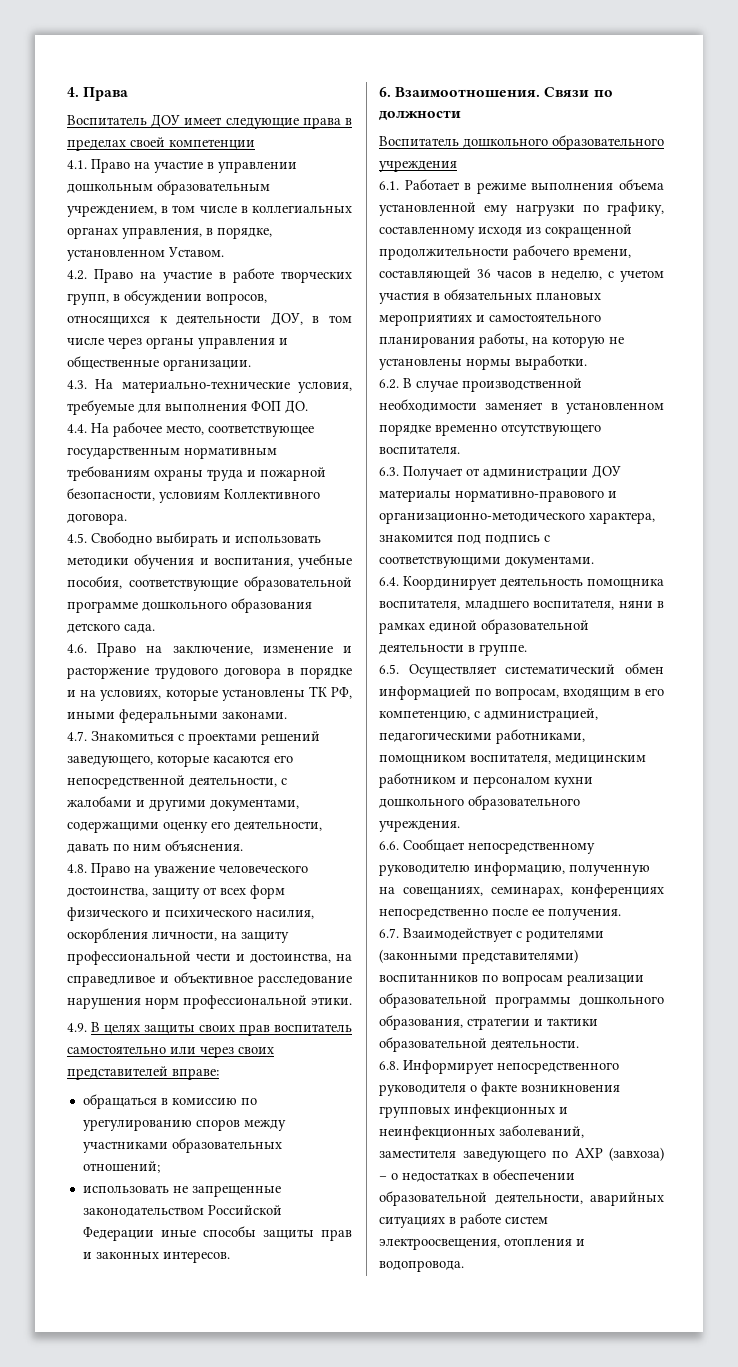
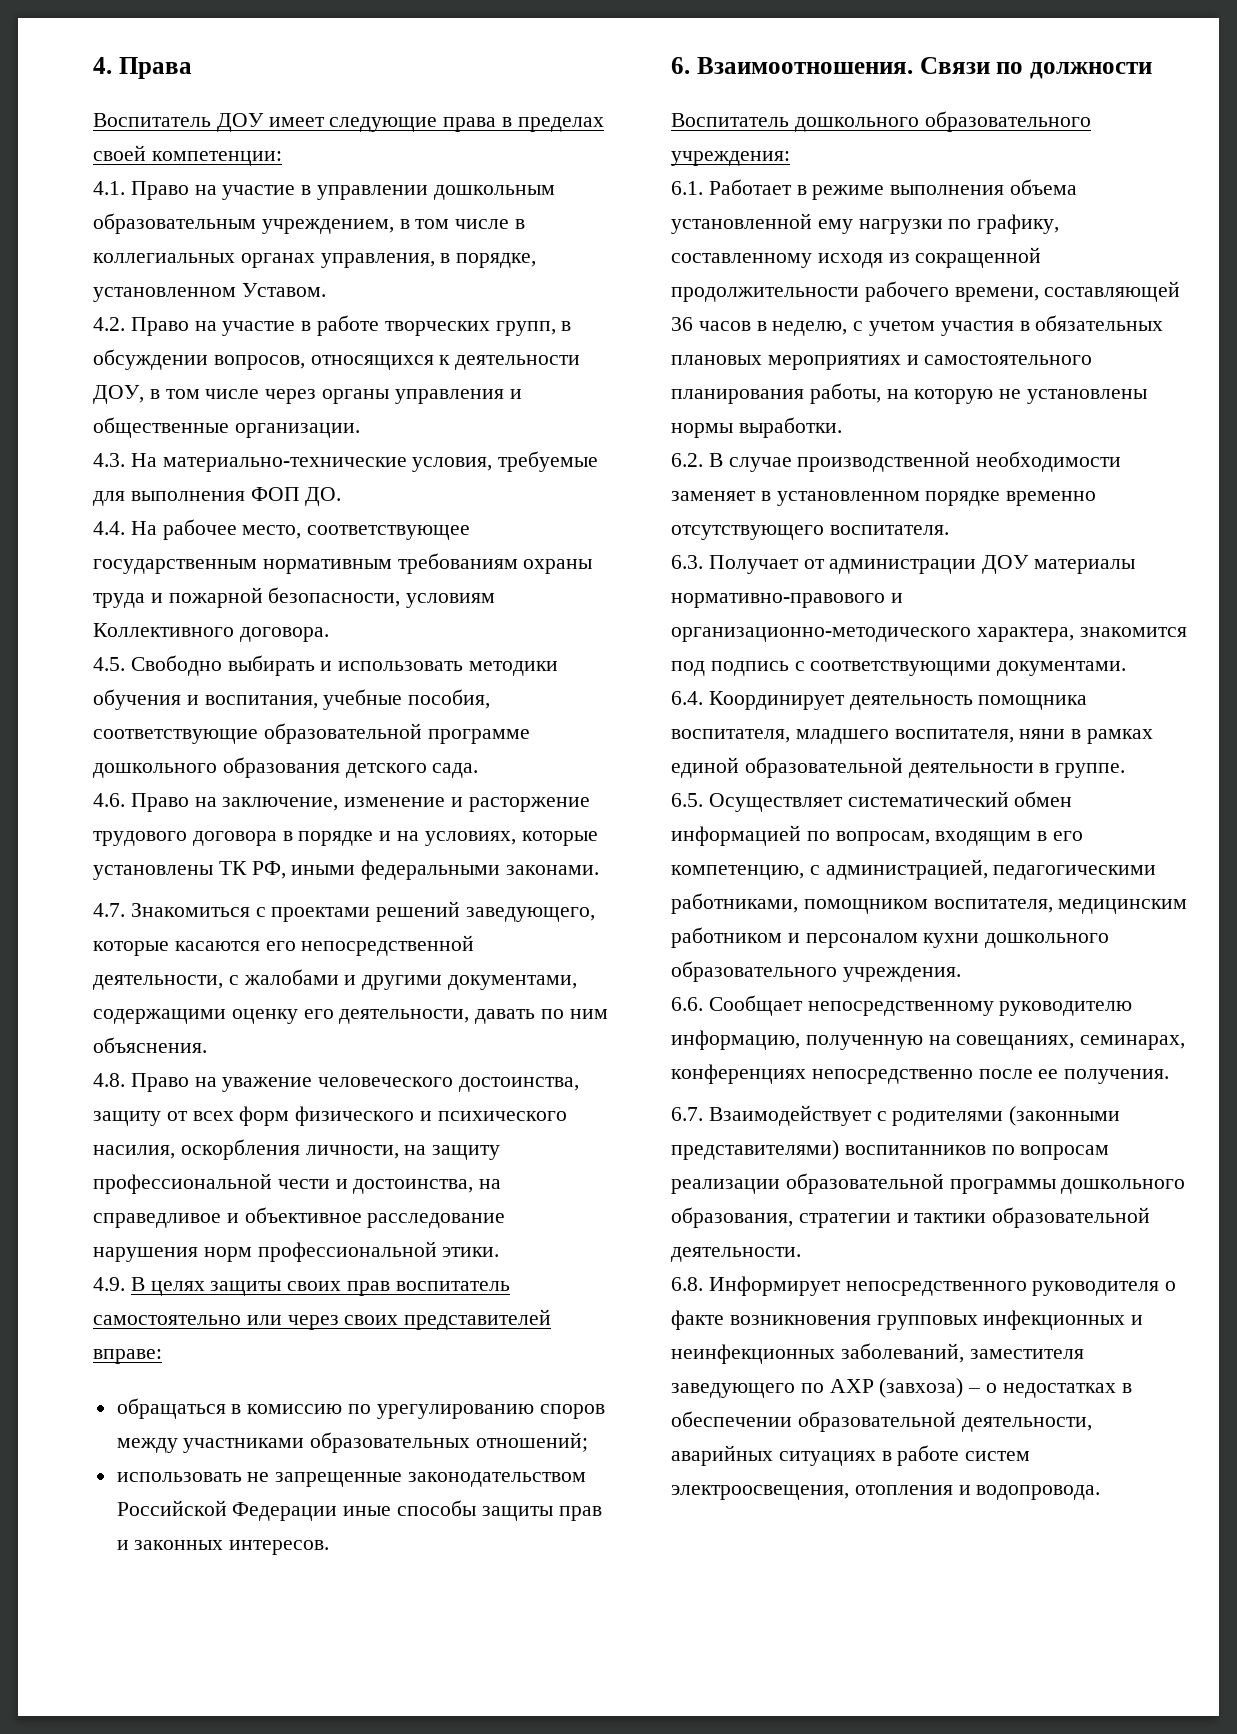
- Воспитатель ДОУ имеет следующие права в пределах своей компетенции
+ Воспитатель ДОУ имеет следующие права в пределах своей компетенции:
- Воспитатель дошкольного образовательного учреждения
+ Воспитатель дошкольного образовательного учреждения:

